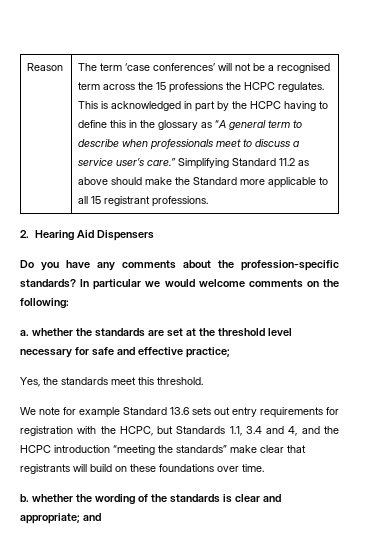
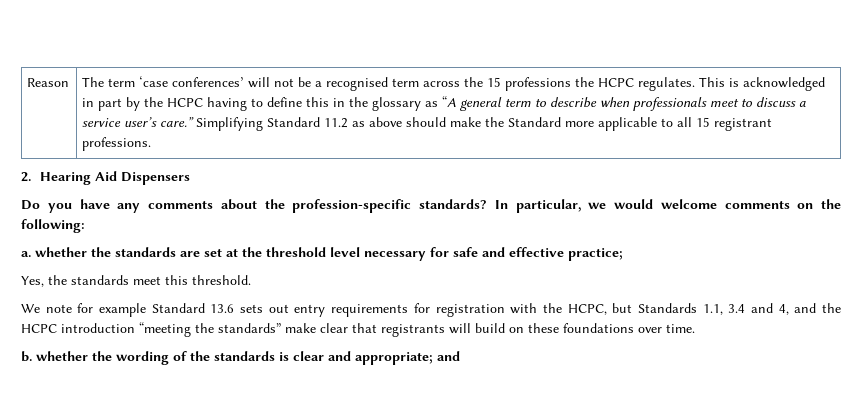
- In particular we would welcome comments on the following:
+ In particular, we would welcome comments on the following:

